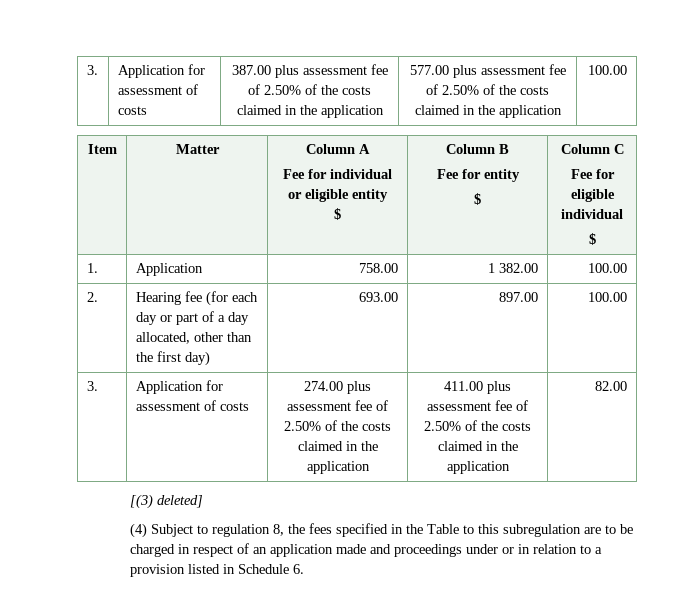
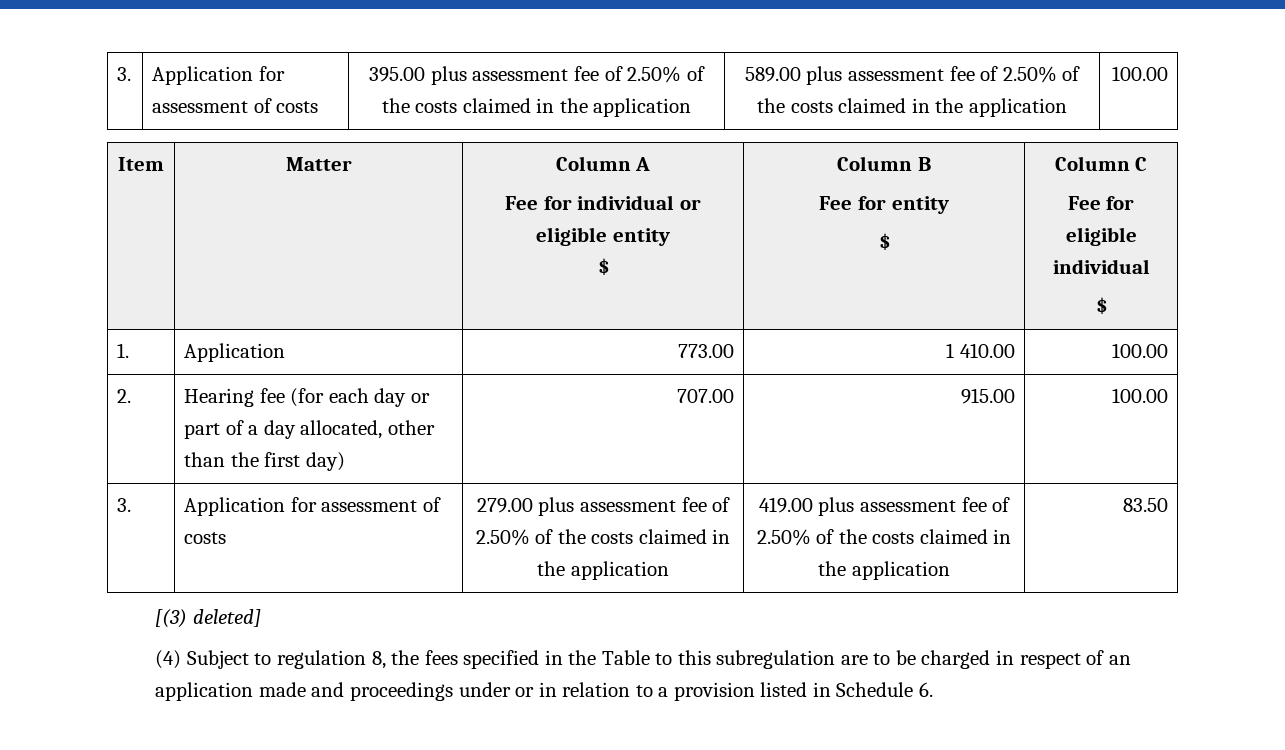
- 3. | Application for assessment of costs | 387.00 plus assessment fee of 2.50% of the costs claimed in the application | 577.00 plus assessment fee of 2.50% of the costs claimed in the application | 100.00
+ 3. | Application for assessment of costs | 395.00 plus assessment fee of 2.50% of the costs claimed in the application | 589.00 plus assessment fee of 2.50% of the costs claimed in the application | 100.00
- 1. | Application | 758.00 | 1 382.00 | 100.00
+ 1. | Application | 773.00 | 1 410.00 | 100.00
- 2. | Hearing fee (for each day or part of a day allocated, other than the first day) | 693.00 | 897.00 | 100.00
+ 2. | Hearing fee (for each day or part of a day allocated, other than the first day) | 707.00 | 915.00 | 100.00
- 3. | Application for assessment of costs | 274.00 plus assessment fee of 2.50% of the costs claimed in the application | 411.00 plus assessment fee of 2.50% of the costs claimed in the application | 82.00
+ 3. | Application for assessment of costs | 279.00 plus assessment fee of 2.50% of the costs claimed in the application | 419.00 plus assessment fee of 2.50% of the costs claimed in the application | 83.50

